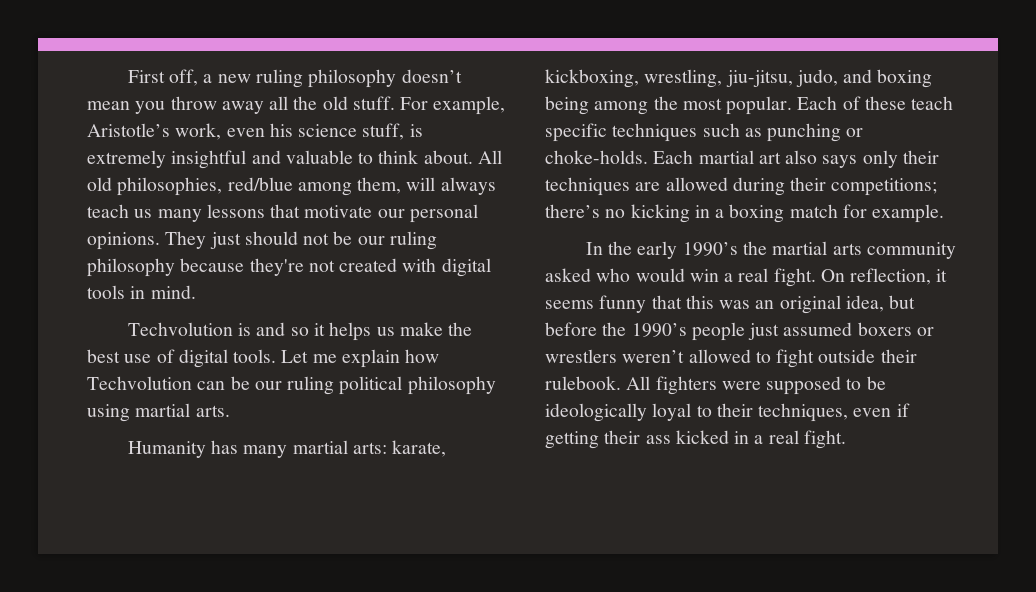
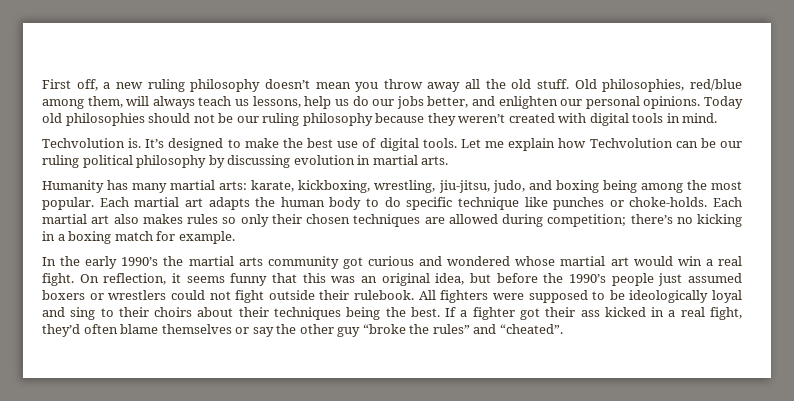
- For example, Aristotle’s work, even his science stuff, is extremely insightful and valuable to think about. All old philosophies, red/blue among them, will always teach us many lessons that motivate our personal opinions. They just should not be our ruling philosophy because they're not created with digital tools in mind.
+ Old philosophies, red/blue among them, will always teach us lessons, help us do our jobs better, and enlighten our personal opinions. Today old philosophies should not be our ruling philosophy because they weren’t created with digital tools in mind.
- Techvolution is and so it helps us make the best use of digital tools.
+ Techvolution is. It’s designed to make the best use of digital tools.
- Let me explain how Techvolution can be our ruling political philosophy using martial arts.
+ Let me explain how Techvolution can be our ruling political philosophy by discussing evolution in martial arts.
- Each of these teach specific techniques such as punching or choke-holds.
+ Each martial art adapts the human body to do specific technique like punches or choke-holds.
- Each martial art also says only their techniques are allowed during their competitions; there’s no kicking in a boxing match for example.
+ Each martial art also makes rules so only their chosen techniques are allowed during competition; there’s no kicking in a boxing match for example.
- In the early 1990’s the martial arts community asked who would win a real fight.
+ In the early 1990’s the martial arts community got curious and wondered whose martial art would win a real fight.
- On reflection, it seems funny that this was an original idea, but before the 1990’s people just assumed boxers or wrestlers weren’t allowed to fight outside their rulebook.
+ On reflection, it seems funny that this was an original idea, but before the 1990’s people just assumed boxers or wrestlers could not fight outside their rulebook.
- All fighters were supposed to be ideologically loyal to their techniques, even if getting their ass kicked in a real fight.
+ All fighters were supposed to be ideologically loyal and sing to their choirs about their techniques being the best. If a fighter got their ass kicked in a real fight, they’d often blame themselves or say the other guy “broke the rules” and “cheated”.

